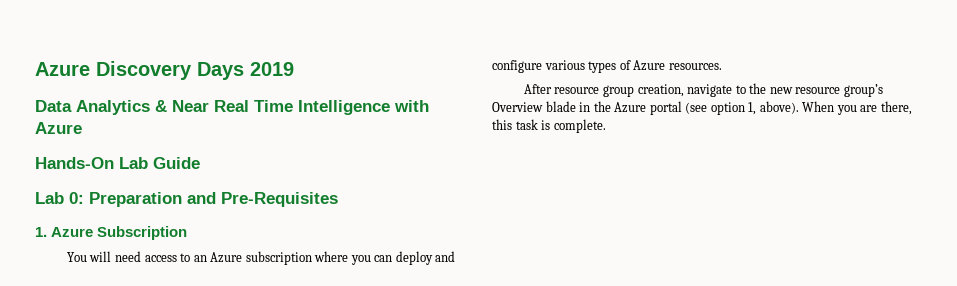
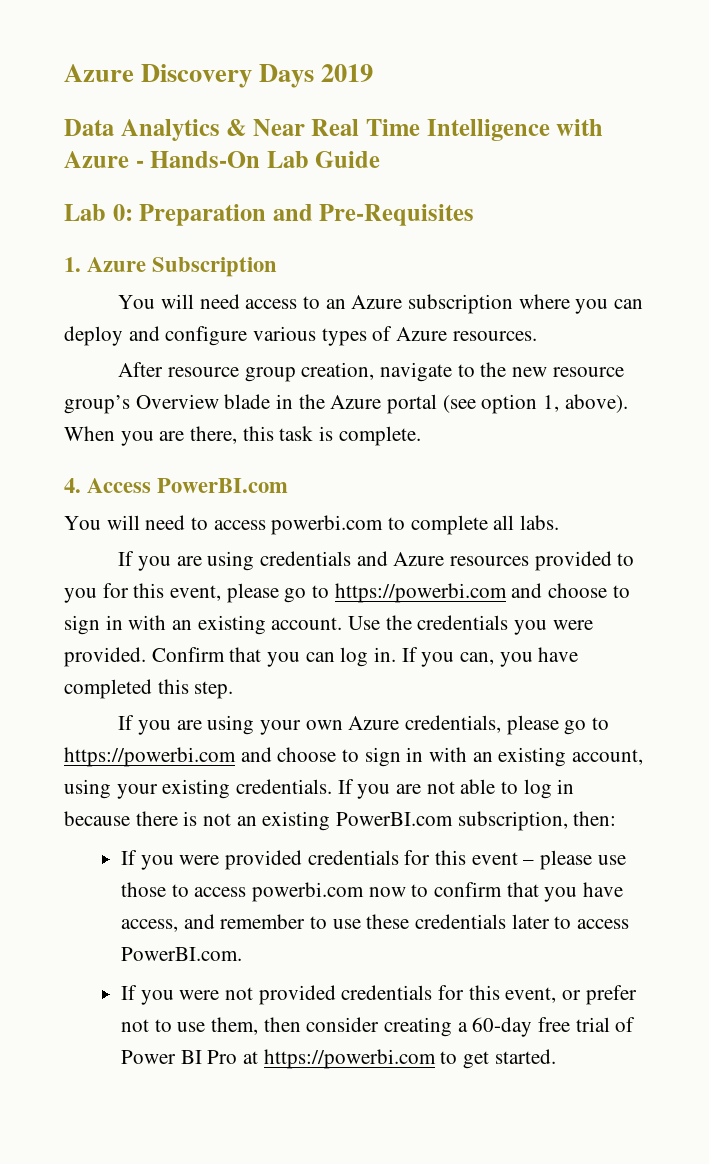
- Data Analytics & Near Real Time Intelligence with Azure
- Hands-On Lab Guide
+ Data Analytics & Near Real Time Intelligence with Azure - Hands-On Lab Guide
+ 4. Access PowerBI.com
+ You will need to access powerbi.com to complete all labs.
+ If you are using credentials and Azure resources provided to you for this event, please go to https://powerbi.com and choose to sign in with an existing account. Use the credentials you were provided. Confirm that you can log in. If you can, you have completed this step.
+ If you are using your own Azure credentials, please go to https://powerbi.com and choose to sign in with an existing account, using your existing credentials. If you are not able to log in because there is not an existing PowerBI.com subscription, then:
+ If you were provided credentials for this event – please use those to access powerbi.com now to confirm that you have access, and remember to use these credentials later to access PowerBI.com.
+ If you were not provided credentials for this event, or prefer not to use them, then consider creating a 60-day free trial of Power BI Pro at https://powerbi.com to get started.

